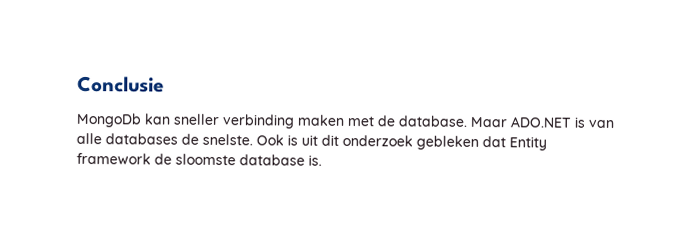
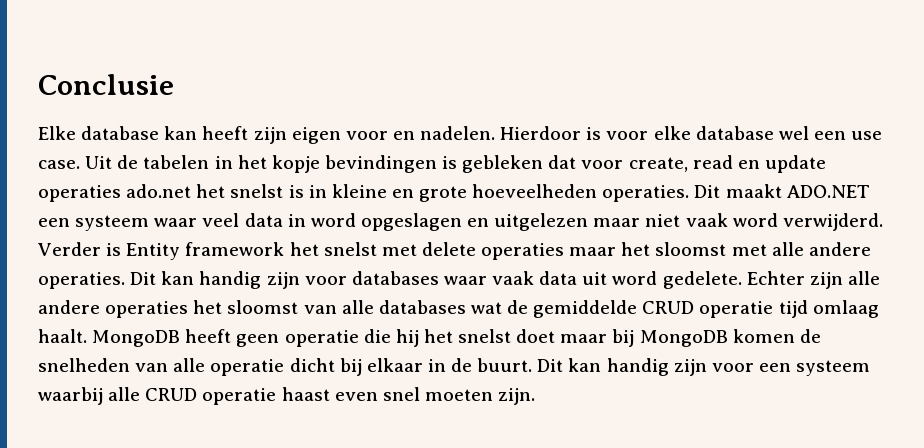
- MongoDb kan sneller verbinding maken met de database. Maar ADO.NET is van alle databases de snelste. Ook is uit dit onderzoek gebleken dat Entity framework de sloomste database is.
+ Elke database kan heeft zijn eigen voor en nadelen. Hierdoor is voor elke database wel een use case. Uit de tabelen in het kopje bevindingen is gebleken dat voor create, read en update operaties ado.net het snelst is in kleine en grote hoeveelheden operaties. Dit maakt ADO.NET een systeem waar veel data in word opgeslagen en uitgelezen maar niet vaak word verwijderd. Verder is Entity framework het snelst met delete operaties maar het sloomst met alle andere operaties. Dit kan handig zijn voor databases waar vaak data uit word gedelete. Echter zijn alle andere operaties het sloomst van alle databases wat de gemiddelde CRUD operatie tijd omlaag haalt. MongoDB heeft geen operatie die hij het snelst doet maar bij MongoDB komen de snelheden van alle operatie dicht bij elkaar in de buurt. Dit kan handig zijn voor een systeem waarbij alle CRUD operatie haast even snel moeten zijn.

